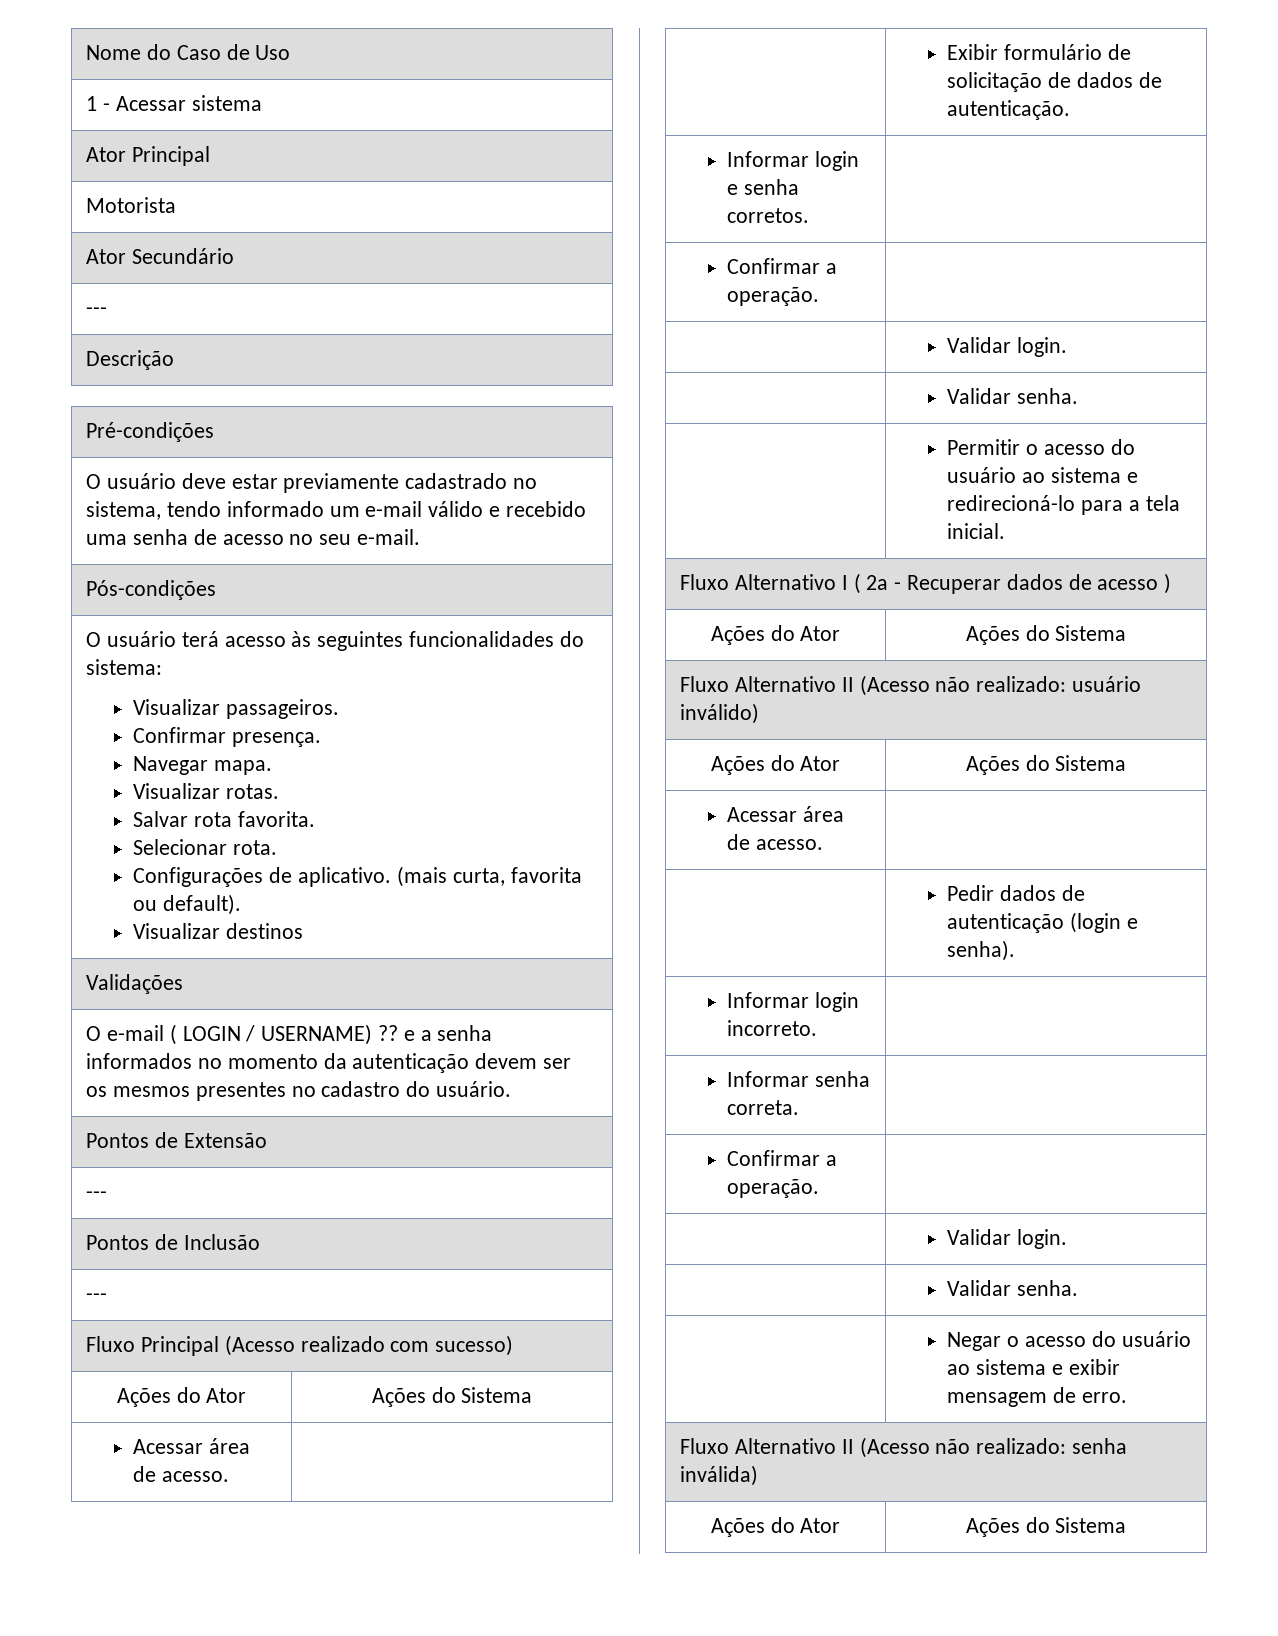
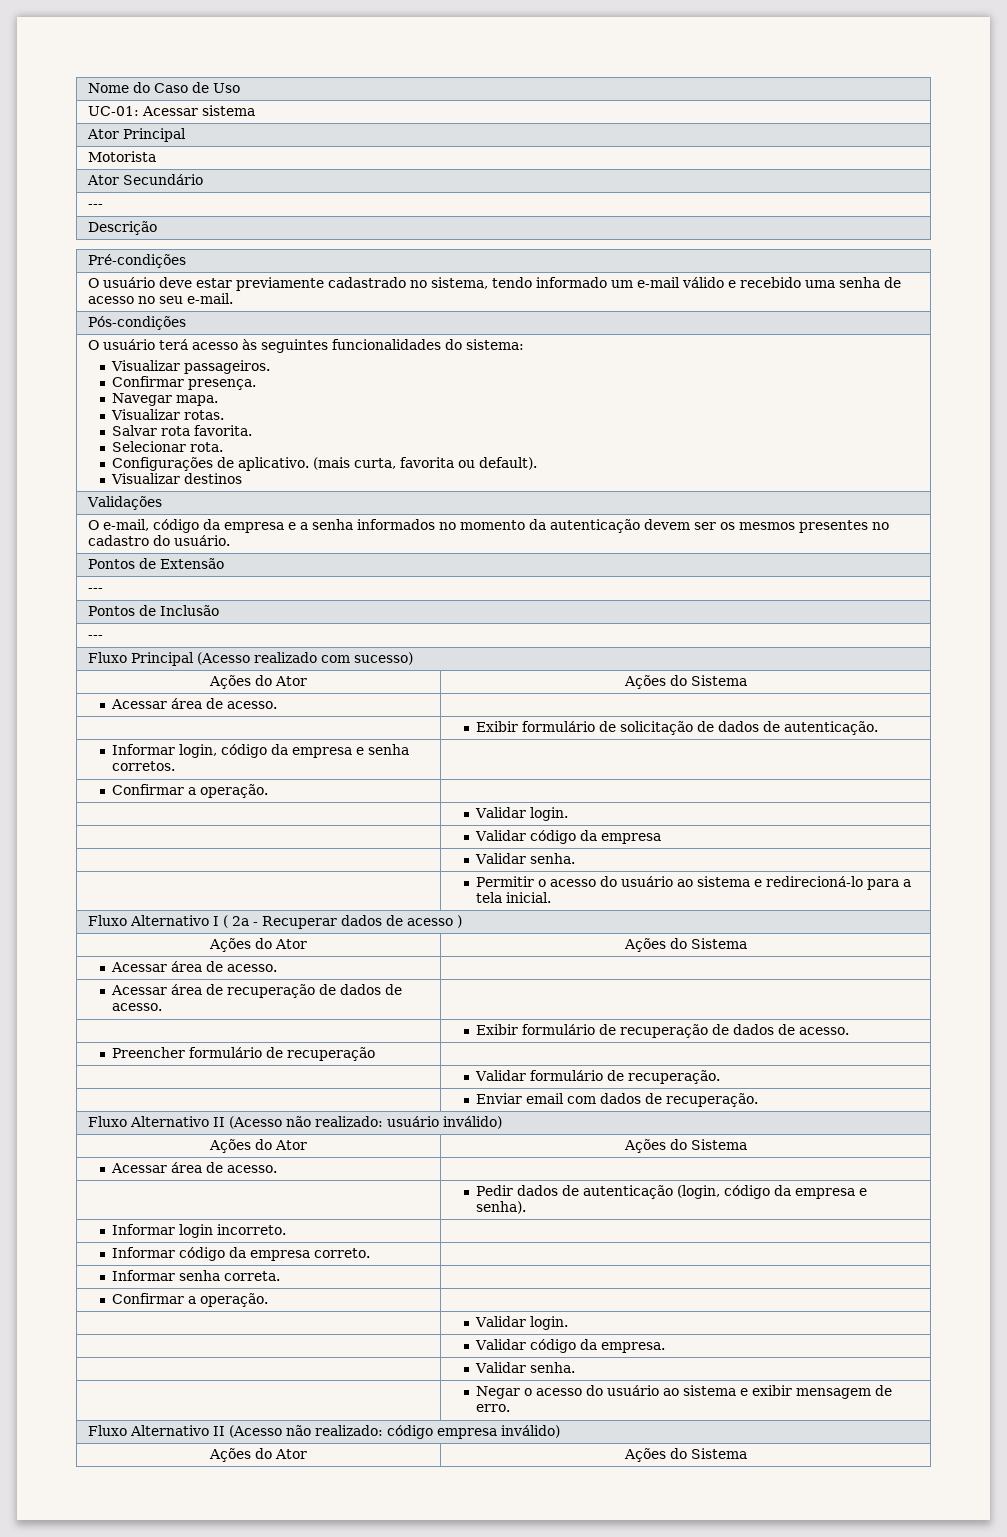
- 1 - Acessar sistema
+ UC-01: Acessar sistema
- O e-mail ( LOGIN / USERNAME) ?? e a senha informados no momento da autenticação devem ser os mesmos presentes no cadastro do usuário.
+ O e-mail, código da empresa e a senha informados no momento da autenticação devem ser os mesmos presentes no cadastro do usuário.
- Informar login e senha corretos. |
+ Informar login, código da empresa e senha corretos. |
+ | Validar código da empresa
  Fluxo Alternativo I ( 2a - Recuperar dados de acesso )
  Ações do Ator | Ações do Sistema
+ Acessar área de acesso. |
+ Acessar área de recuperação de dados de acesso. |
+ | Exibir formulário de recuperação de dados de acesso.
+ Preencher formulário de recuperação |
+ | Validar formulário de recuperação.
+ | Enviar email com dados de recuperação.
- | Pedir dados de autenticação (login e senha).
+ | Pedir dados de autenticação (login, código da empresa e senha).
+ Informar código da empresa correto. |
+ | Validar código da empresa.
- Fluxo Alternativo II (Acesso não realizado: senha inválida)
+ Fluxo Alternativo II (Acesso não realizado: código empresa inválido)

